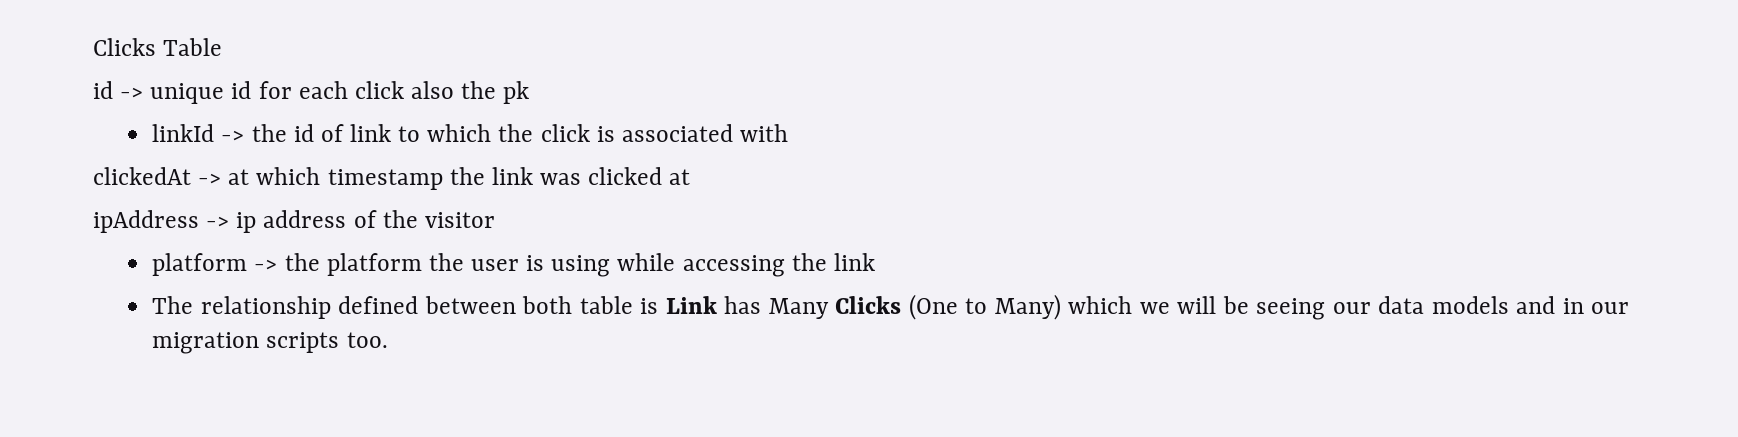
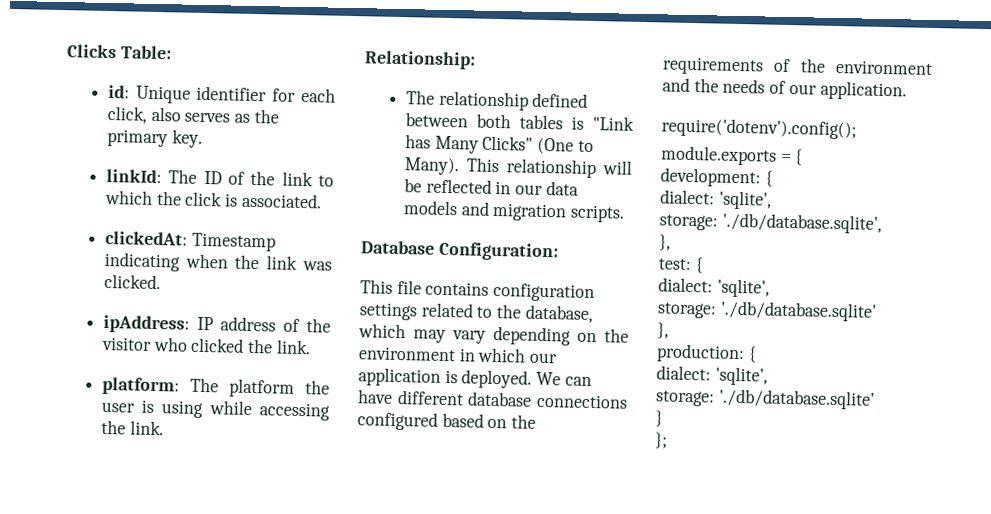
- Clicks Table
- id -> unique id for each click also the pk
- linkId -> the id of link to which the click is associated with
- clickedAt -> at which timestamp the link was clicked at
- ipAddress -> ip address of the visitor
- platform -> the platform the user is using while accessing the link
+ Clicks Table:
+ id: Unique identifier for each click, also serves as the primary key.
+ linkId: The ID of the link to which the click is associated.
+ clickedAt: Timestamp indicating when the link was clicked.
+ ipAddress: IP address of the visitor who clicked the link.
+ platform: The platform the user is using while accessing the link.
+ Relationship:
- The relationship defined between both table is Link has Many Clicks (One to Many) which we will be seeing our data models and in our migration scripts too.
+ The relationship defined between both tables is "Link has Many Clicks" (One to Many). This relationship will be reflected in our data models and migration scripts.
+ Database Configuration:
+ This file contains configuration settings related to the database, which may vary depending on the environment in which our application is deployed. We can have different database connections configured based on the requirements of the environment and the needs of our application.
+ require('dotenv').config();
+ module.exports = {
+ development: {
+ dialect: 'sqlite',
+ storage: './db/database.sqlite',
+ },
+ test: {
+ dialect: 'sqlite',
+ storage: './db/database.sqlite'
+ },
+ production: {
+ dialect: 'sqlite',
+ storage: './db/database.sqlite'
+ }
+ };

